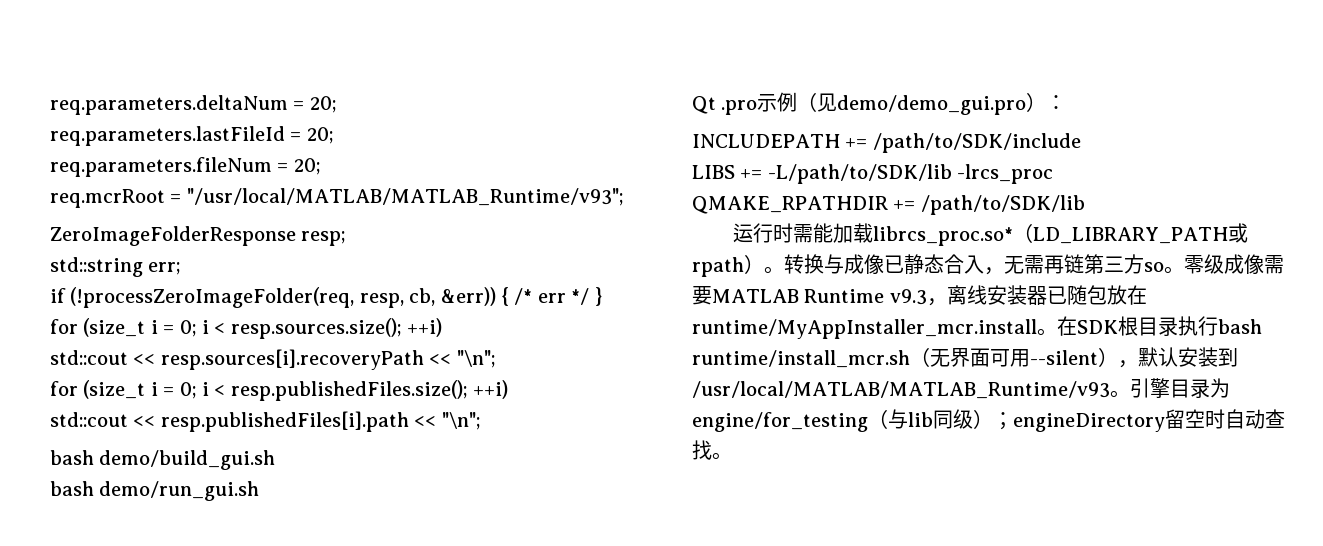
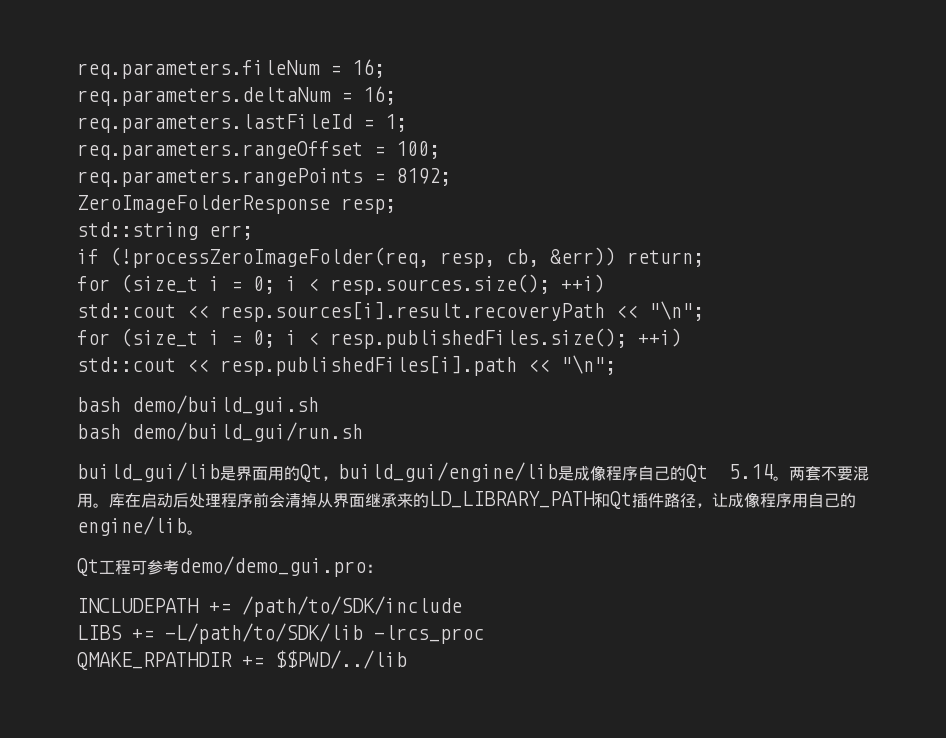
+ req.parameters.fileNum = 16;
- req.parameters.deltaNum = 20;
+ req.parameters.deltaNum = 16;
- req.parameters.lastFileId = 20;
- req.parameters.fileNum = 20;
- req.mcrRoot = "/usr/local/MATLAB/MATLAB_Runtime/v93";
+ req.parameters.lastFileId = 1;
+ req.parameters.rangeOffset = 100;
+ req.parameters.rangePoints = 8192;
- if (!processZeroImageFolder(req, resp, cb, &err)) { /* err */ }
+ if (!processZeroImageFolder(req, resp, cb, &err)) return;
- std::cout << resp.sources[i].recoveryPath << "\n";
+ std::cout << resp.sources[i].result.recoveryPath << "\n";
- bash demo/run_gui.sh
- Qt .pro示例（见demo/demo_gui.pro）：
+ bash demo/build_gui/run.sh
+ build_gui/lib是界面用的Qt，build_gui/engine/lib是成像程序自己的Qt 5.14。两套不要混用。库在启动后处理程序前会清掉从界面继承来的LD_LIBRARY_PATH和Qt插件路径，让成像程序用自己的engine/lib。
+ Qt工程可参考demo/demo_gui.pro：
- QMAKE_RPATHDIR += /path/to/SDK/lib
- 运行时需能加载librcs_proc.so*（LD_LIBRARY_PATH或rpath）。转换与成像已静态合入，无需再链第三方so。零级成像需要MATLAB Runtime v9.3，离线安装器已随包放在runtime/MyAppInstaller_mcr.install。在SDK根目录执行bash runtime/install_mcr.sh（无界面可用--silent），默认安装到/usr/local/MATLAB/MATLAB_Runtime/v93。引擎目录为engine/for_testing（与lib同级）；engineDirectory留空时自动查找。
+ QMAKE_RPATHDIR += $$PWD/../lib

